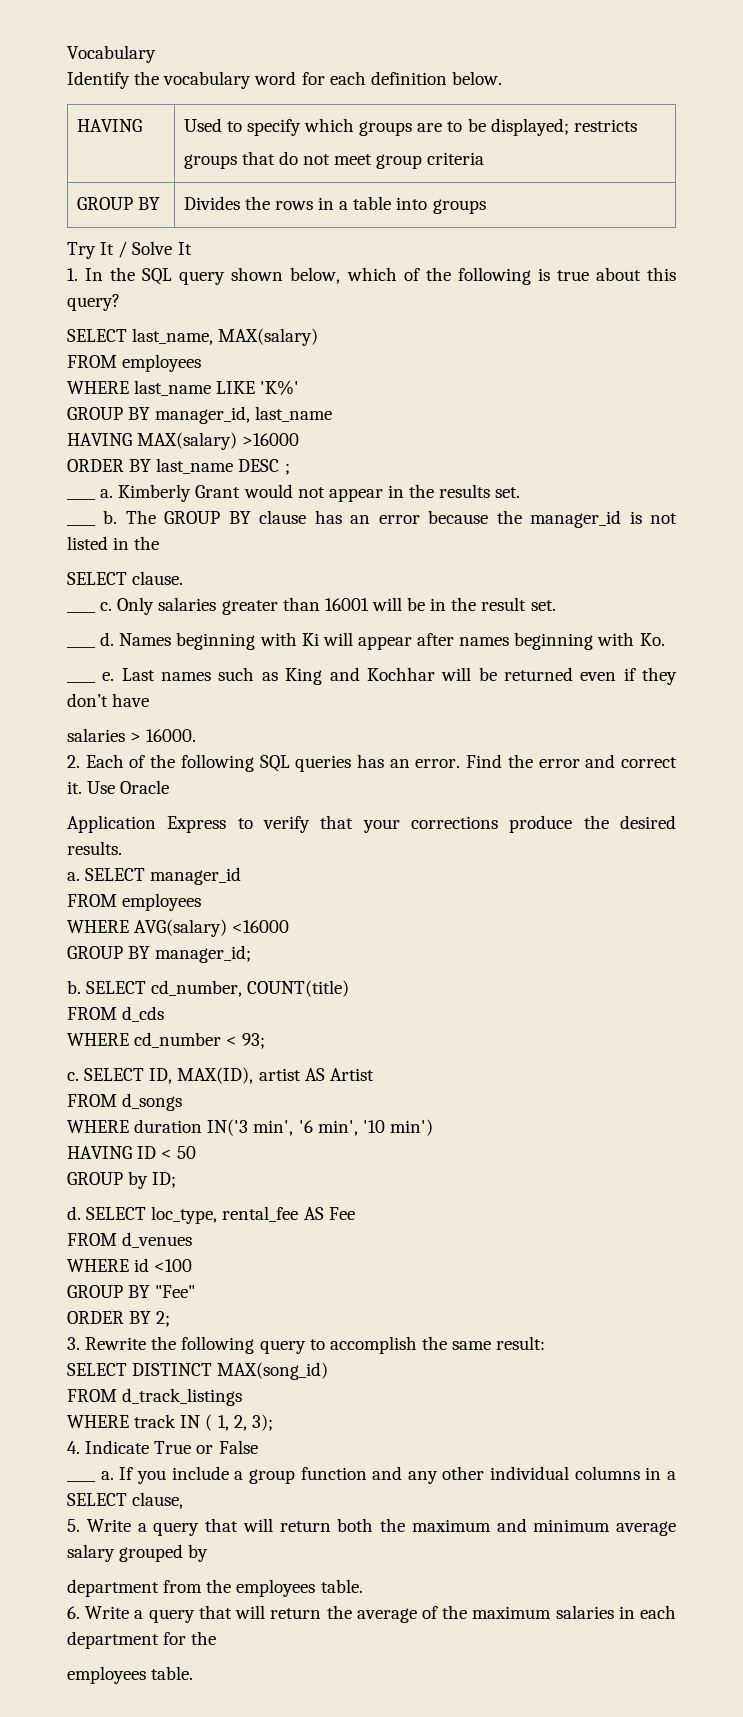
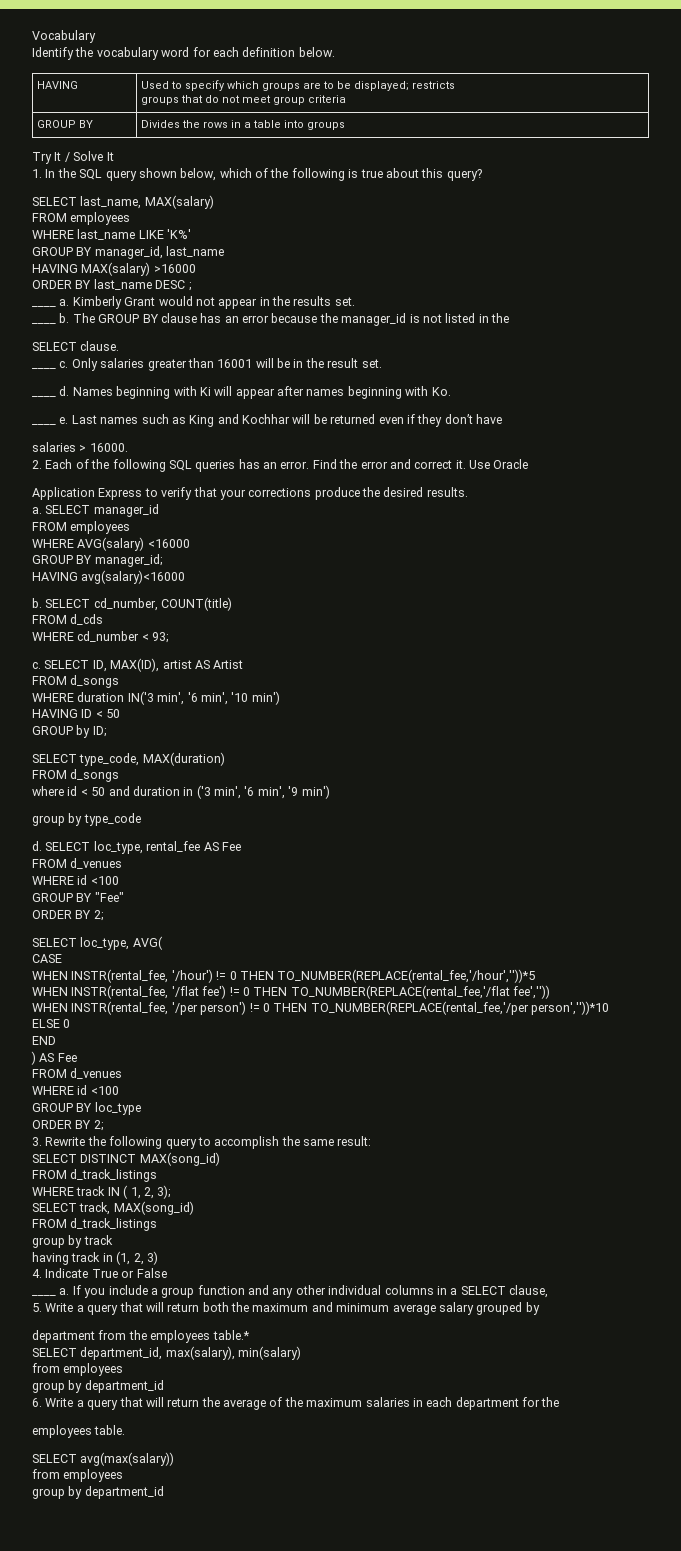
+ HAVING avg(salary)<16000
+ SELECT type_code, MAX(duration)
+ FROM d_songs
+ where id < 50 and duration in ('3 min', '6 min', '9 min')
+ group by type_code
+ SELECT loc_type, AVG(
+ CASE
+ WHEN INSTR(rental_fee, '/hour') != 0 THEN TO_NUMBER(REPLACE(rental_fee,'/hour',''))*5
+ WHEN INSTR(rental_fee, '/flat fee') != 0 THEN TO_NUMBER(REPLACE(rental_fee,'/flat fee',''))
+ WHEN INSTR(rental_fee, '/per person') != 0 THEN TO_NUMBER(REPLACE(rental_fee,'/per person',''))*10
+ ELSE 0
+ END
+ ) AS Fee
+ FROM d_venues
+ WHERE id <100
+ GROUP BY loc_type
+ ORDER BY 2;
+ SELECT track, MAX(song_id)
+ FROM d_track_listings
+ group by track
+ having track in (1, 2, 3)
- department from the employees table.
+ department from the employees table.*
+ SELECT department_id, max(salary), min(salary)
+ from employees
+ group by department_id
+ SELECT avg(max(salary))
+ from employees
+ group by department_id

